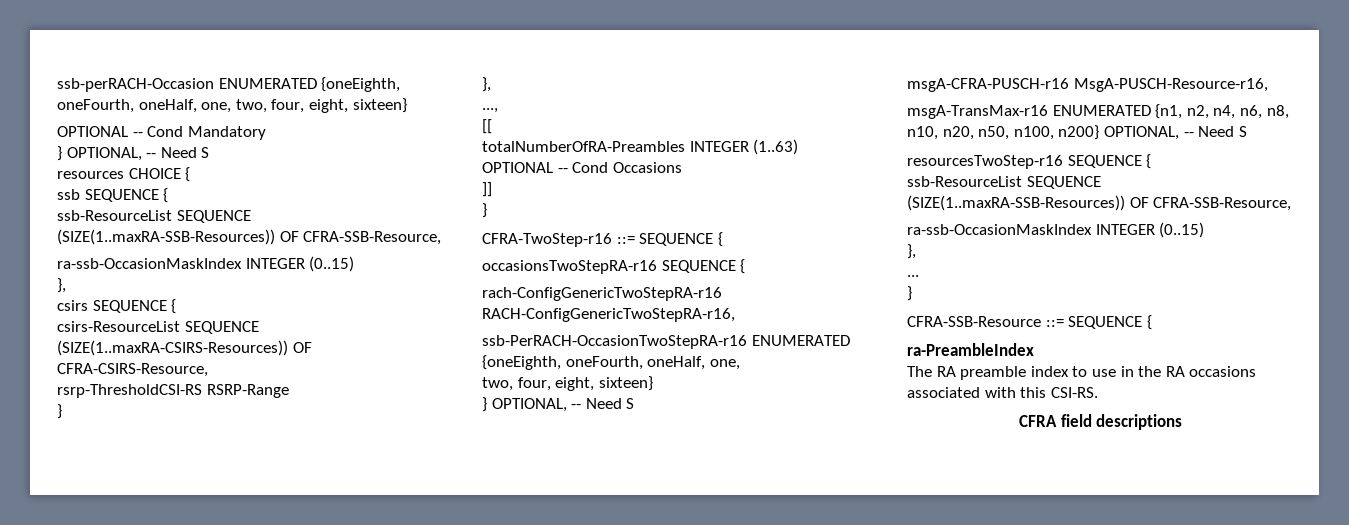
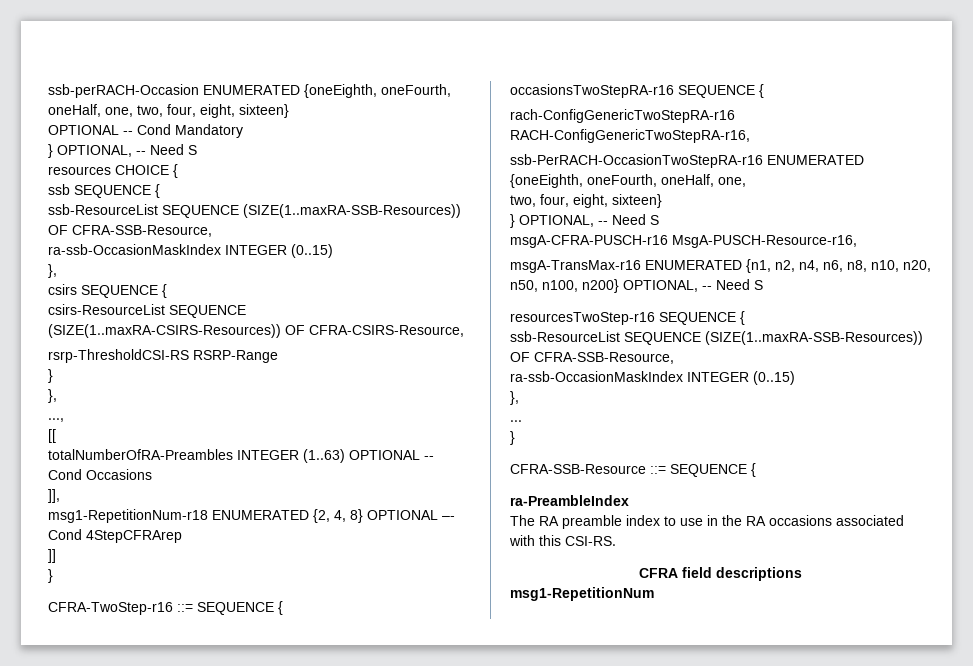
+ ]],
+ msg1-RepetitionNum-r18 ENUMERATED {2, 4, 8} OPTIONAL –- Cond 4StepCFRArep
+ msg1-RepetitionNum

